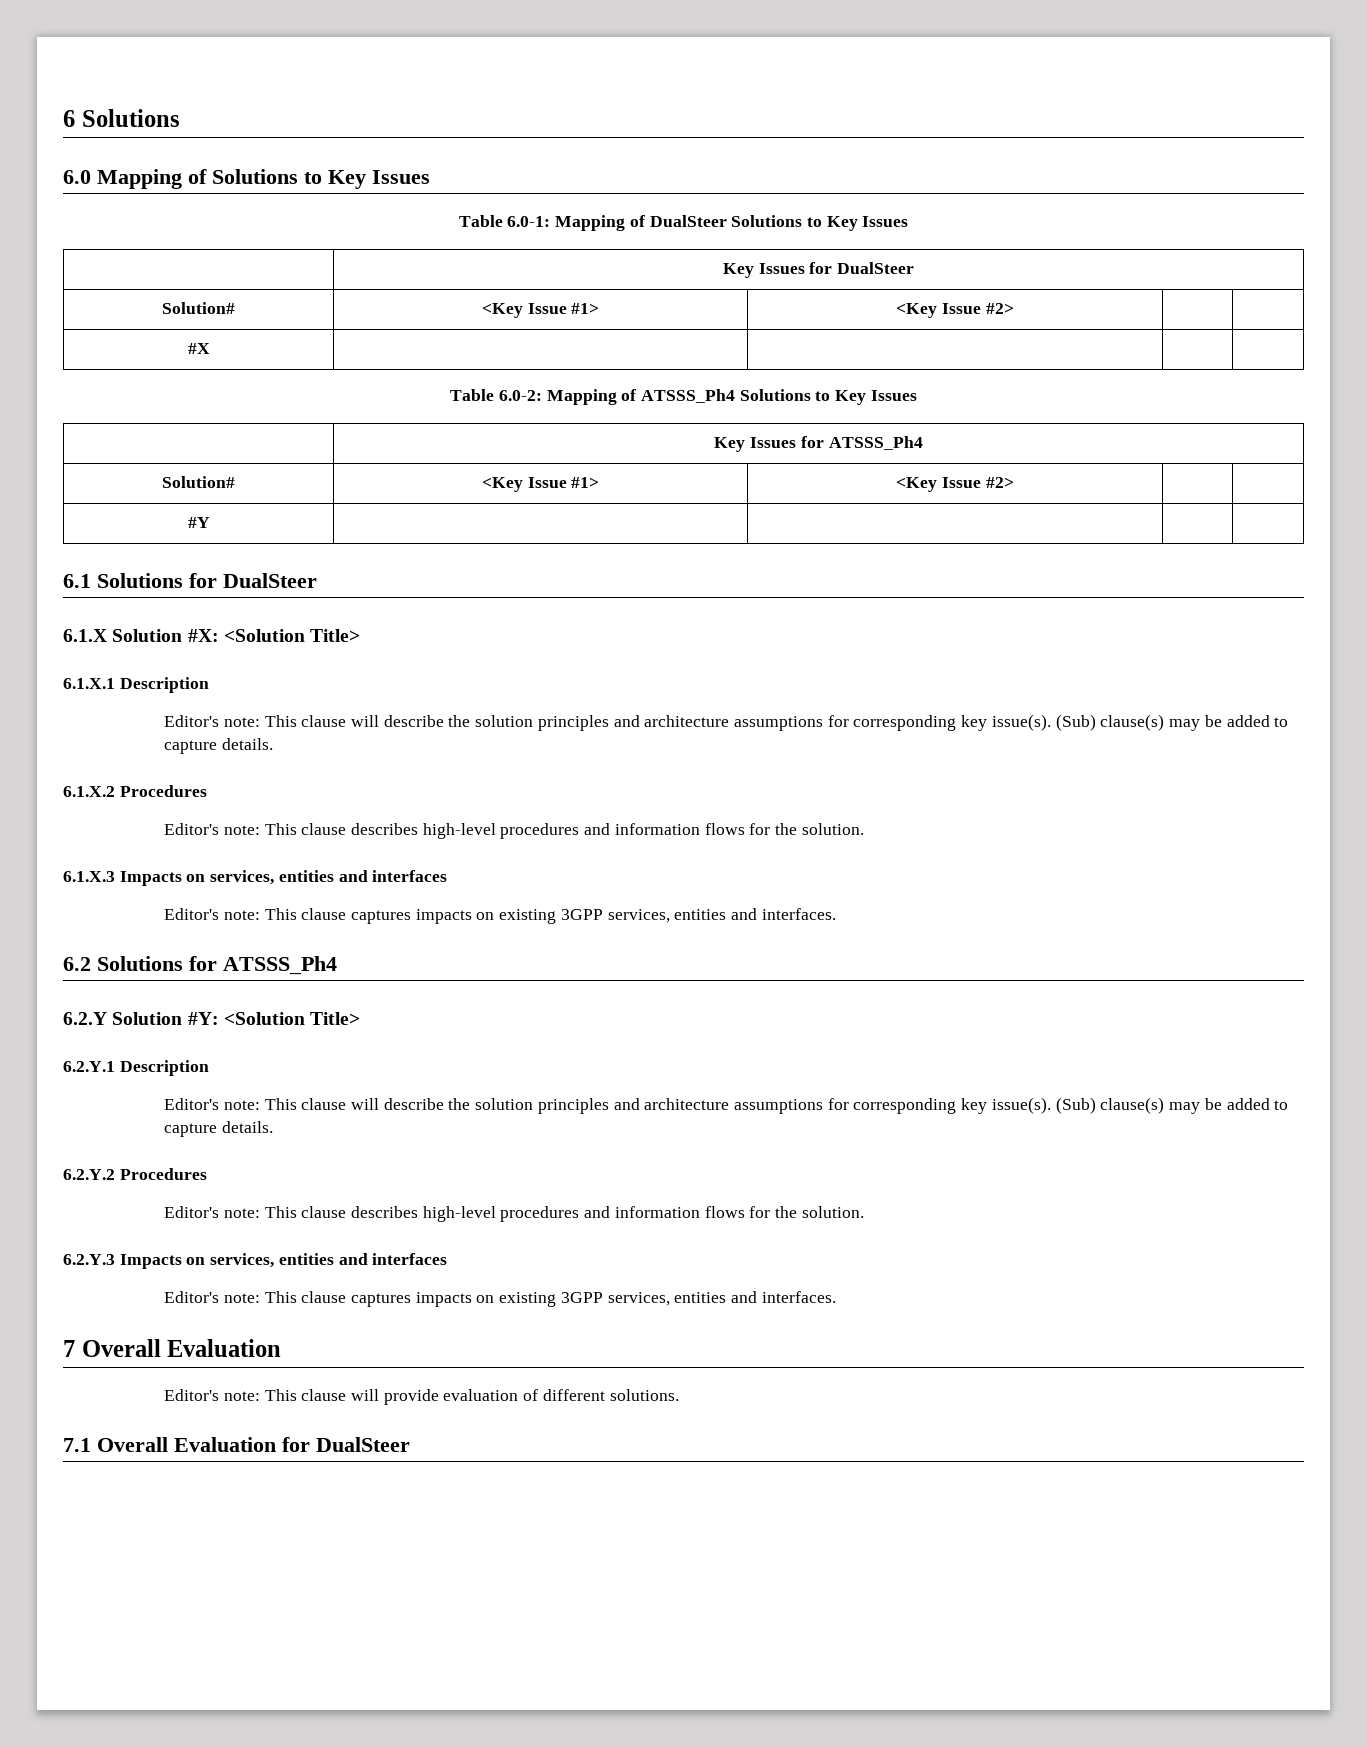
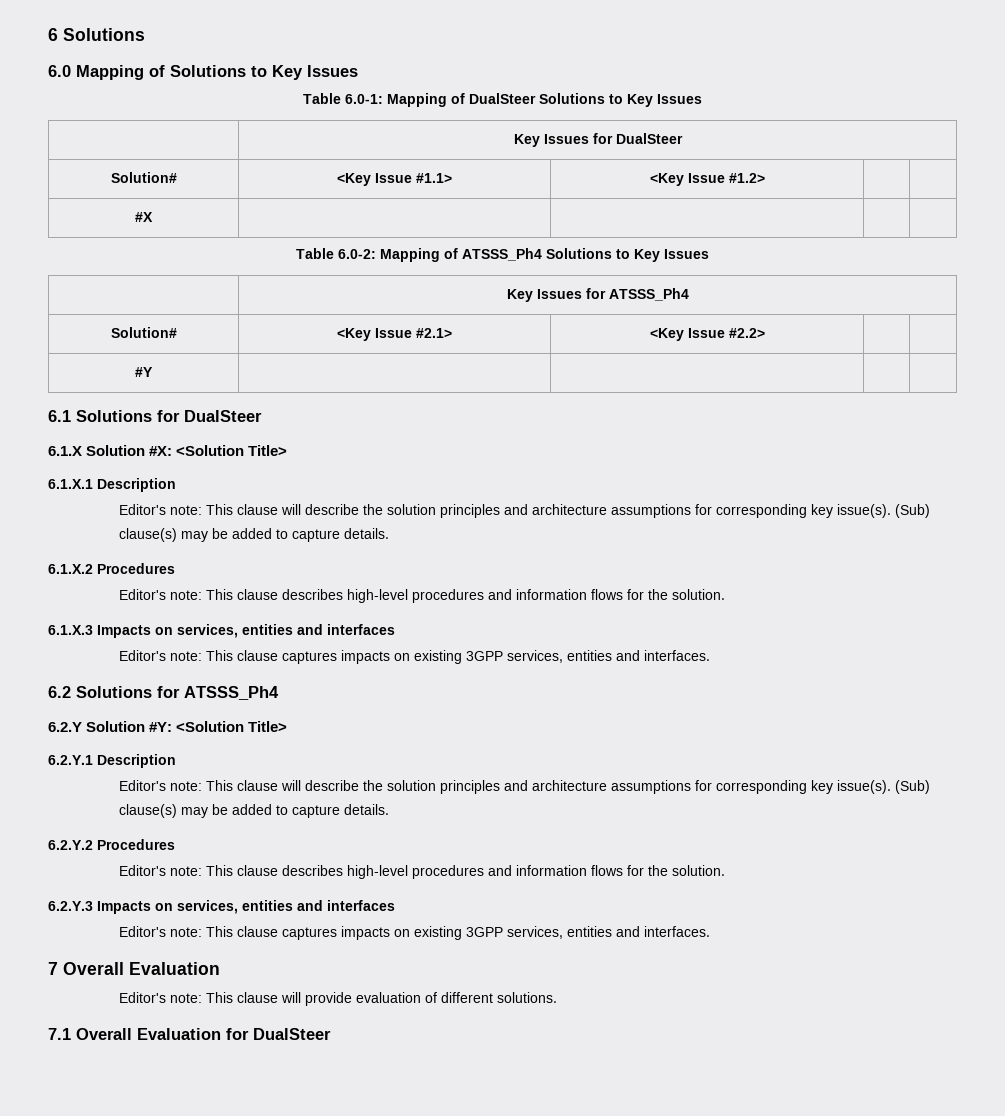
  | Key Issues for DualSteer
- Solution# | <Key Issue #1> | <Key Issue #2> | |
+ Solution# | <Key Issue #1.1> | <Key Issue #1.2> | |
  | Key Issues for ATSSS_Ph4
- Solution# | <Key Issue #1> | <Key Issue #2> | |
+ Solution# | <Key Issue #2.1> | <Key Issue #2.2> | |

